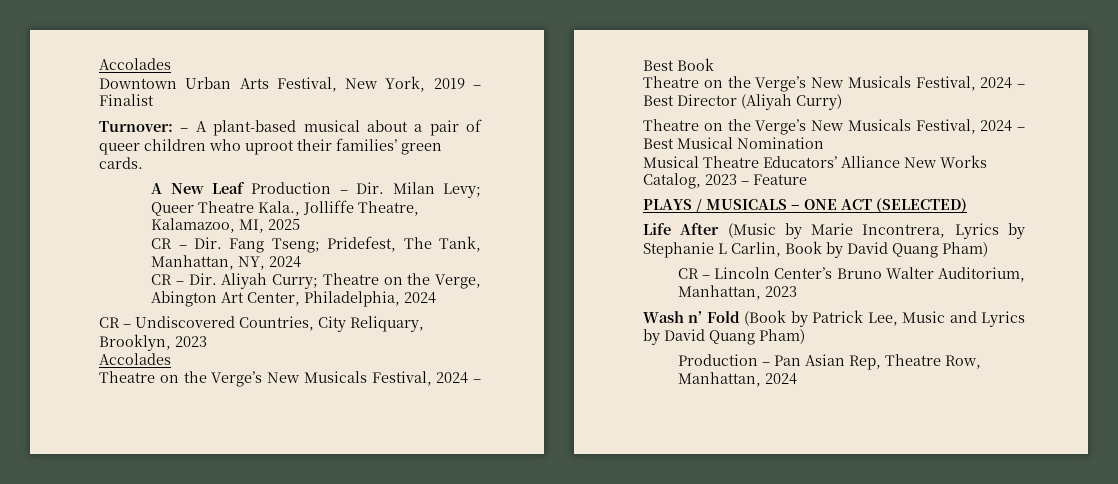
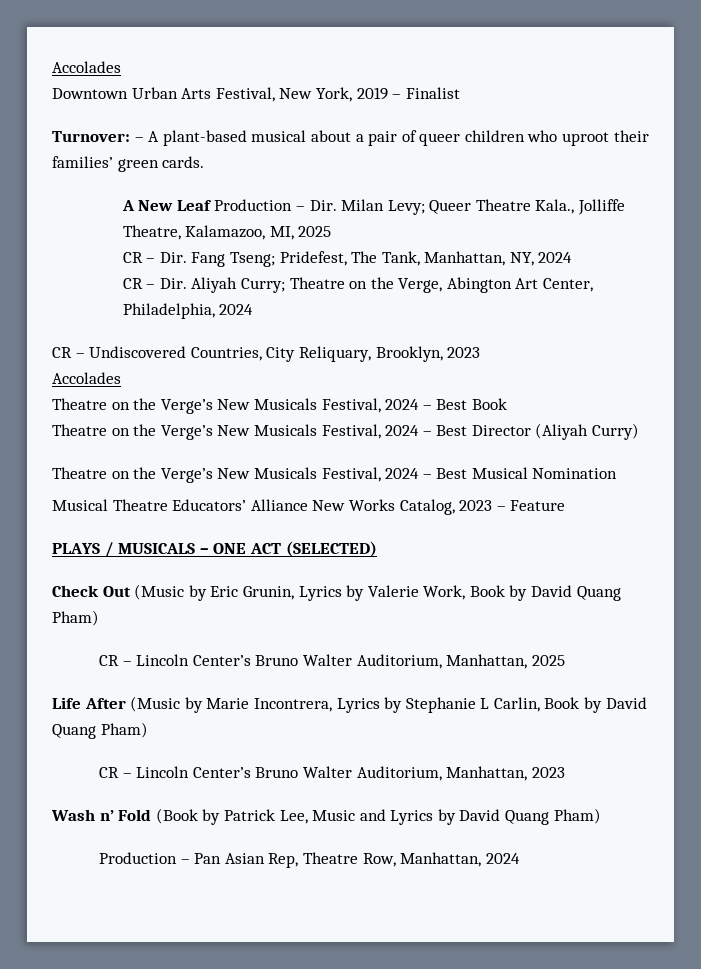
+ Check Out (Music by Eric Grunin, Lyrics by Valerie Work, Book by David Quang Pham)
+ CR – Lincoln Center’s Bruno Walter Auditorium, Manhattan, 2025

